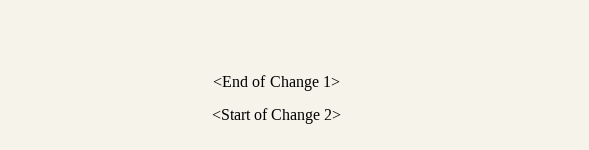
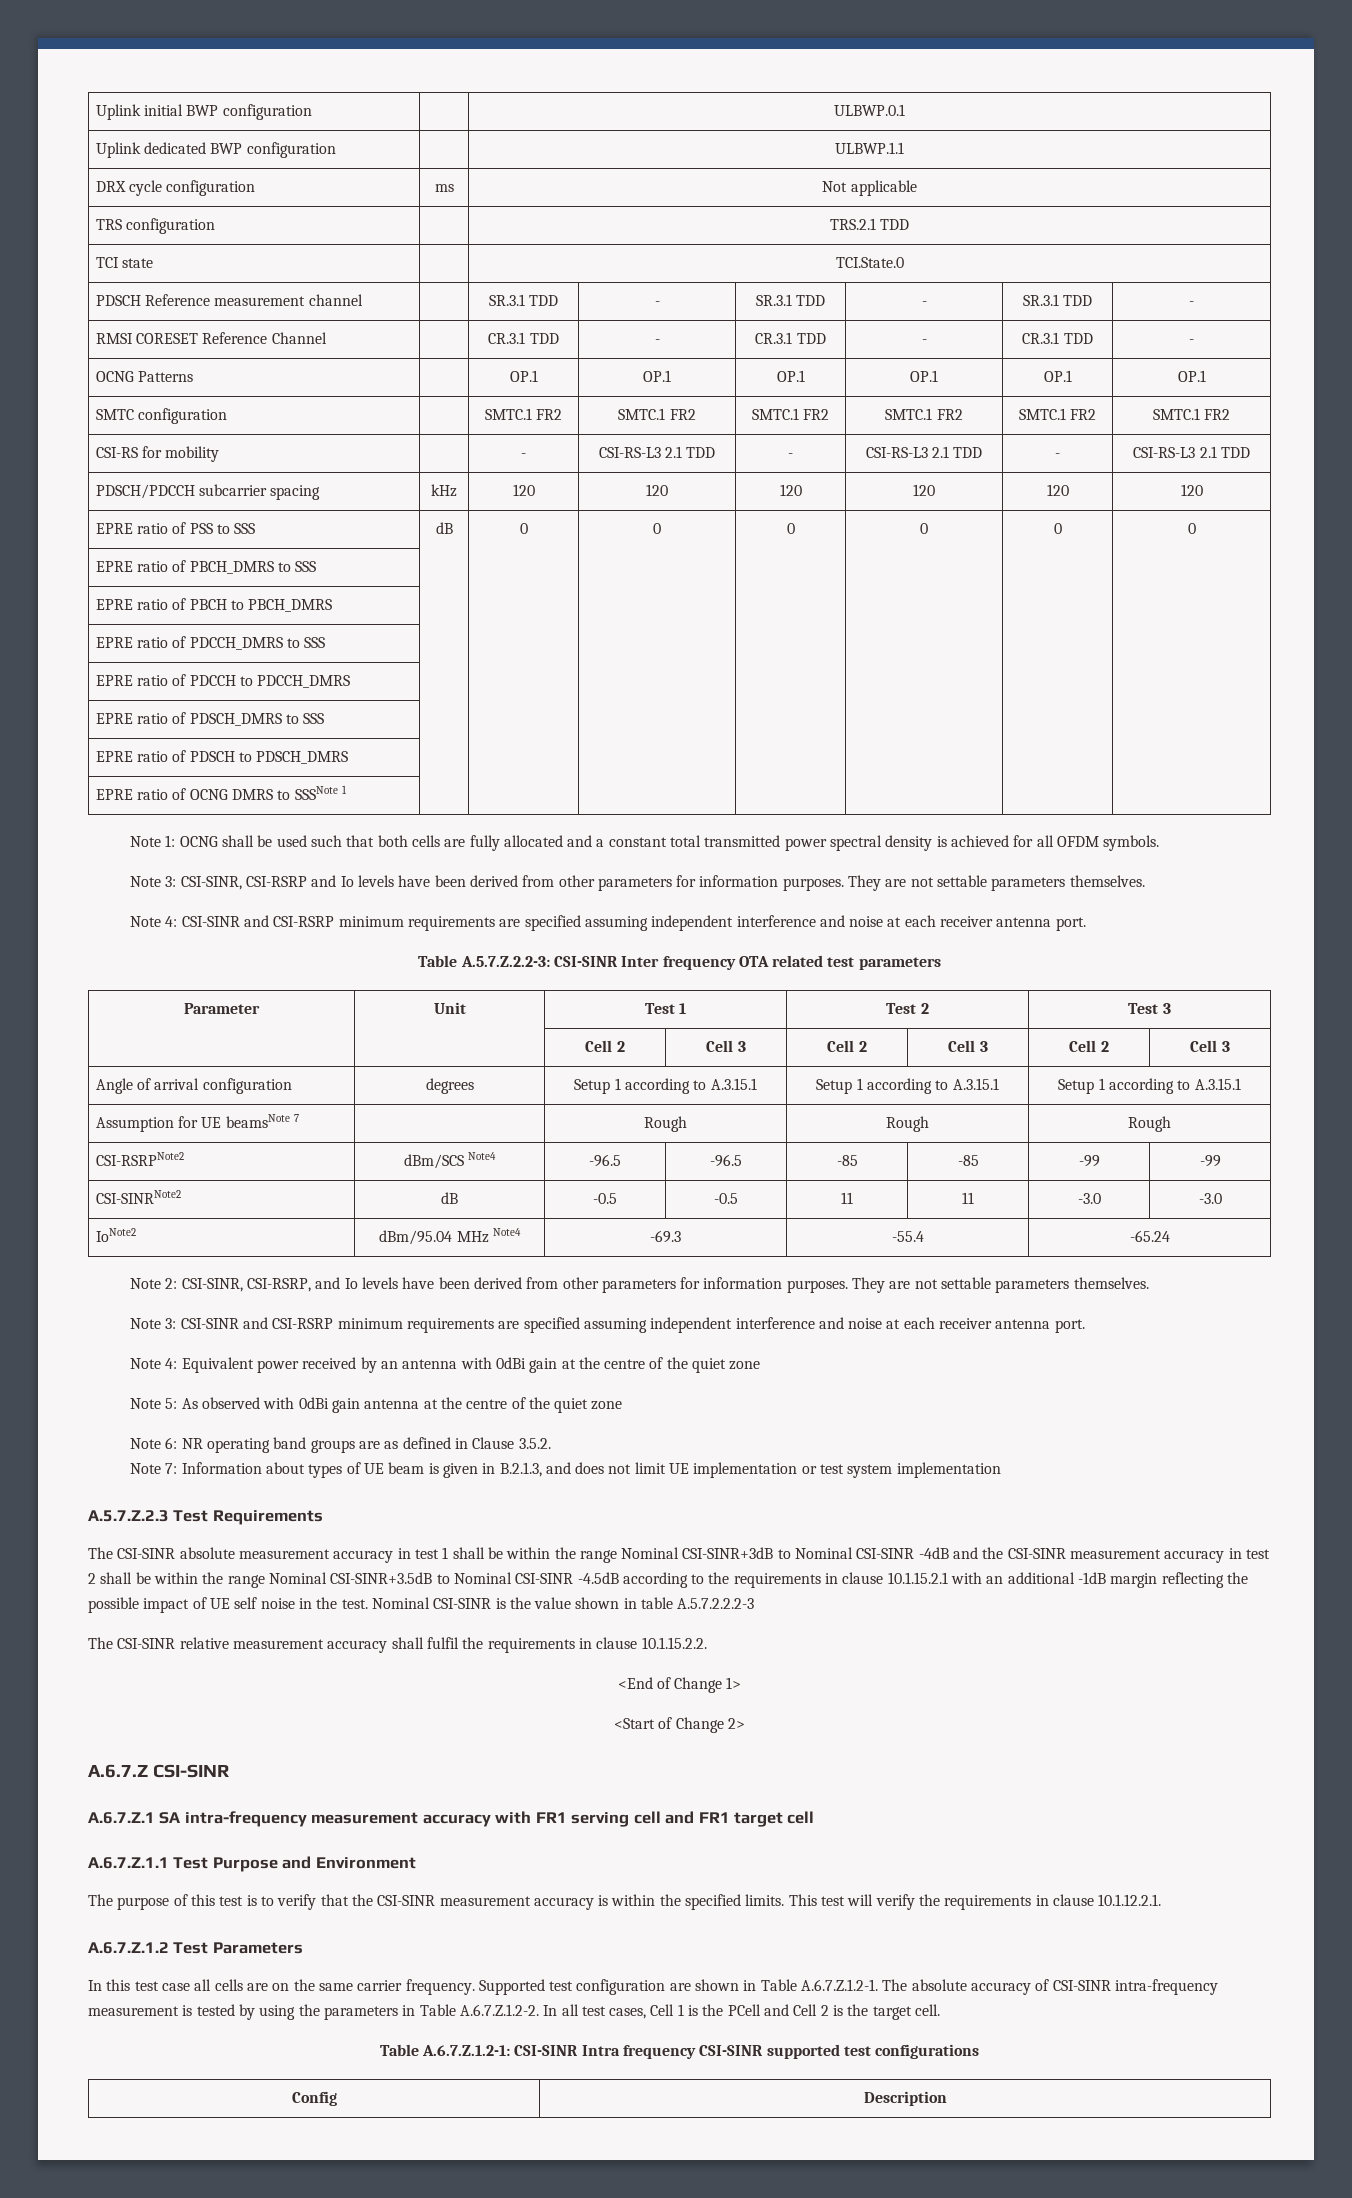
+ Uplink initial BWP configuration | | ULBWP.0.1
+ Uplink dedicated BWP configuration | | ULBWP.1.1
+ DRX cycle configuration | ms | Not applicable
+ TRS configuration | | TRS.2.1 TDD
+ TCI state | | TCI.State.0
+ PDSCH Reference measurement channel | | SR.3.1 TDD | - | SR.3.1 TDD | - | SR.3.1 TDD | -
+ RMSI CORESET Reference Channel | | CR.3.1 TDD | - | CR.3.1 TDD | - | CR.3.1 TDD | -
+ OCNG Patterns | | OP.1 | OP.1 | OP.1 | OP.1 | OP.1 | OP.1
+ SMTC configuration | | SMTC.1 FR2 | SMTC.1 FR2 | SMTC.1 FR2 | SMTC.1 FR2 | SMTC.1 FR2 | SMTC.1 FR2
+ CSI-RS for mobility | | - | CSI-RS-L3 2.1 TDD | - | CSI-RS-L3 2.1 TDD | - | CSI-RS-L3 2.1 TDD
+ PDSCH/PDCCH subcarrier spacing | kHz | 120 | 120 | 120 | 120 | 120 | 120
+ EPRE ratio of PSS to SSS | dB | 0 | 0 | 0 | 0 | 0 | 0
+ EPRE ratio of PBCH_DMRS to SSS | | | | | | |
+ EPRE ratio of PBCH to PBCH_DMRS | | | | | | |
+ EPRE ratio of PDCCH_DMRS to SSS | | | | | | |
+ EPRE ratio of PDCCH to PDCCH_DMRS | | | | | | |
+ EPRE ratio of PDSCH_DMRS to SSS | | | | | | |
+ EPRE ratio of PDSCH to PDSCH_DMRS | | | | | | |
+ EPRE ratio of OCNG DMRS to SSSNote 1 | | | | | | |
+ Note 1: OCNG shall be used such that both cells are fully allocated and a constant total transmitted power spectral density is achieved for all OFDM symbols.
+ Note 3: CSI-SINR, CSI-RSRP and Io levels have been derived from other parameters for information purposes. They are not settable parameters themselves.
+ Note 4: CSI-SINR and CSI-RSRP minimum requirements are specified assuming independent interference and noise at each receiver antenna port.
+ Table A.5.7.Z.2.2-3: CSI-SINR Inter frequency OTA related test parameters
+ Parameter | Unit | Test 1 | Test 2 | Test 3
+ | | Cell 2 | Cell 3 | Cell 2 | Cell 3 | Cell 2 | Cell 3
+ Angle of arrival configuration | degrees | Setup 1 according to A.3.15.1 | Setup 1 according to A.3.15.1 | Setup 1 according to A.3.15.1
+ Assumption for UE beamsNote 7 | | Rough | Rough | Rough
+ CSI-RSRPNote2 | dBm/SCS Note4 | -96.5 | -96.5 | -85 | -85 | -99 | -99
+ CSI-SINRNote2 | dB | -0.5 | -0.5 | 11 | 11 | -3.0 | -3.0
+ IoNote2 | dBm/95.04 MHz Note4 | -69.3 | -55.4 | -65.24
+ Note 2: CSI-SINR, CSI-RSRP, and Io levels have been derived from other parameters for information purposes. They are not settable parameters themselves.
+ Note 3: CSI-SINR and CSI-RSRP minimum requirements are specified assuming independent interference and noise at each receiver antenna port.
+ Note 4: Equivalent power received by an antenna with 0dBi gain at the centre of the quiet zone
+ Note 5: As observed with 0dBi gain antenna at the centre of the quiet zone
+ Note 6: NR operating band groups are as defined in Clause 3.5.2.
+ Note 7: Information about types of UE beam is given in B.2.1.3, and does not limit UE implementation or test system implementation
+ A.5.7.Z.2.3 Test Requirements
+ The CSI-SINR absolute measurement accuracy in test 1 shall be within the range Nominal CSI-SINR+3dB to Nominal CSI-SINR -4dB and the CSI-SINR measurement accuracy in test 2 shall be within the range Nominal CSI-SINR+3.5dB to Nominal CSI-SINR -4.5dB according to the requirements in clause 10.1.15.2.1 with an additional -1dB margin reflecting the possible impact of UE self noise in the test. Nominal CSI-SINR is the value shown in table A.5.7.2.2.2-3
+ The CSI-SINR relative measurement accuracy shall fulfil the requirements in clause 10.1.15.2.2.
+ A.6.7.Z CSI-SINR
+ A.6.7.Z.1 SA intra-frequency measurement accuracy with FR1 serving cell and FR1 target cell
+ A.6.7.Z.1.1 Test Purpose and Environment
+ The purpose of this test is to verify that the CSI-SINR measurement accuracy is within the specified limits. This test will verify the requirements in clause 10.1.12.2.1.
+ A.6.7.Z.1.2 Test Parameters
+ In this test case all cells are on the same carrier frequency. Supported test configuration are shown in Table A.6.7.Z.1.2-1. The absolute accuracy of CSI-SINR intra-frequency measurement is tested by using the parameters in Table A.6.7.Z.1.2-2. In all test cases, Cell 1 is the PCell and Cell 2 is the target cell.
+ Table A.6.7.Z.1.2-1: CSI-SINR Intra frequency CSI-SINR supported test configurations
+ Config | Description

